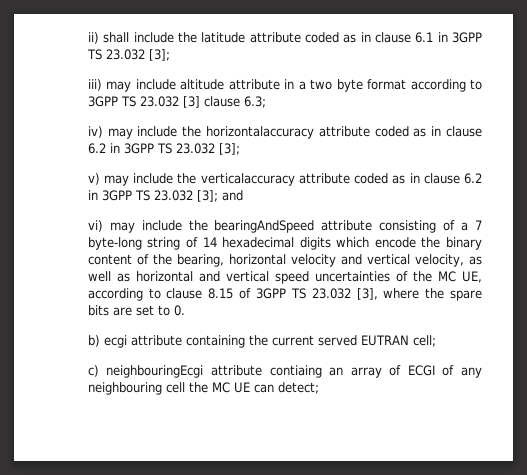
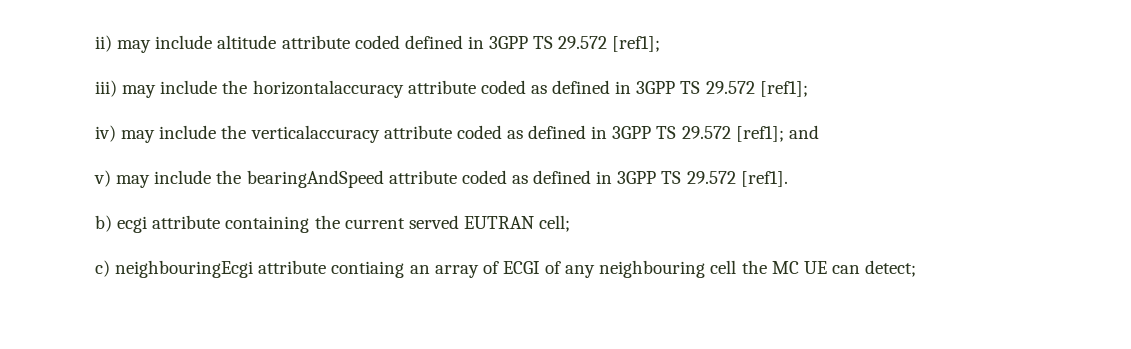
- ii) shall include the latitude attribute coded as in clause 6.1 in 3GPP TS 23.032 [3];
- iii) may include altitude attribute in a two byte format according to 3GPP TS 23.032 [3] clause 6.3;
- iv) may include the horizontalaccuracy attribute coded as in clause 6.2 in 3GPP TS 23.032 [3];
- v) may include the verticalaccuracy attribute coded as in clause 6.2 in 3GPP TS 23.032 [3]; and
+ ii) may include altitude attribute coded defined in 3GPP TS 29.572 [ref1];
+ iii) may include the horizontalaccuracy attribute coded as defined in 3GPP TS 29.572 [ref1];
+ iv) may include the verticalaccuracy attribute coded as defined in 3GPP TS 29.572 [ref1]; and
- vi) may include the bearingAndSpeed attribute consisting of a 7 byte-long string of 14 hexadecimal digits which encode the binary content of the bearing, horizontal velocity and vertical velocity, as well as horizontal and vertical speed uncertainties of the MC UE, according to clause 8.15 of 3GPP TS 23.032 [3], where the spare bits are set to 0.
+ v) may include the bearingAndSpeed attribute coded as defined in 3GPP TS 29.572 [ref1].

